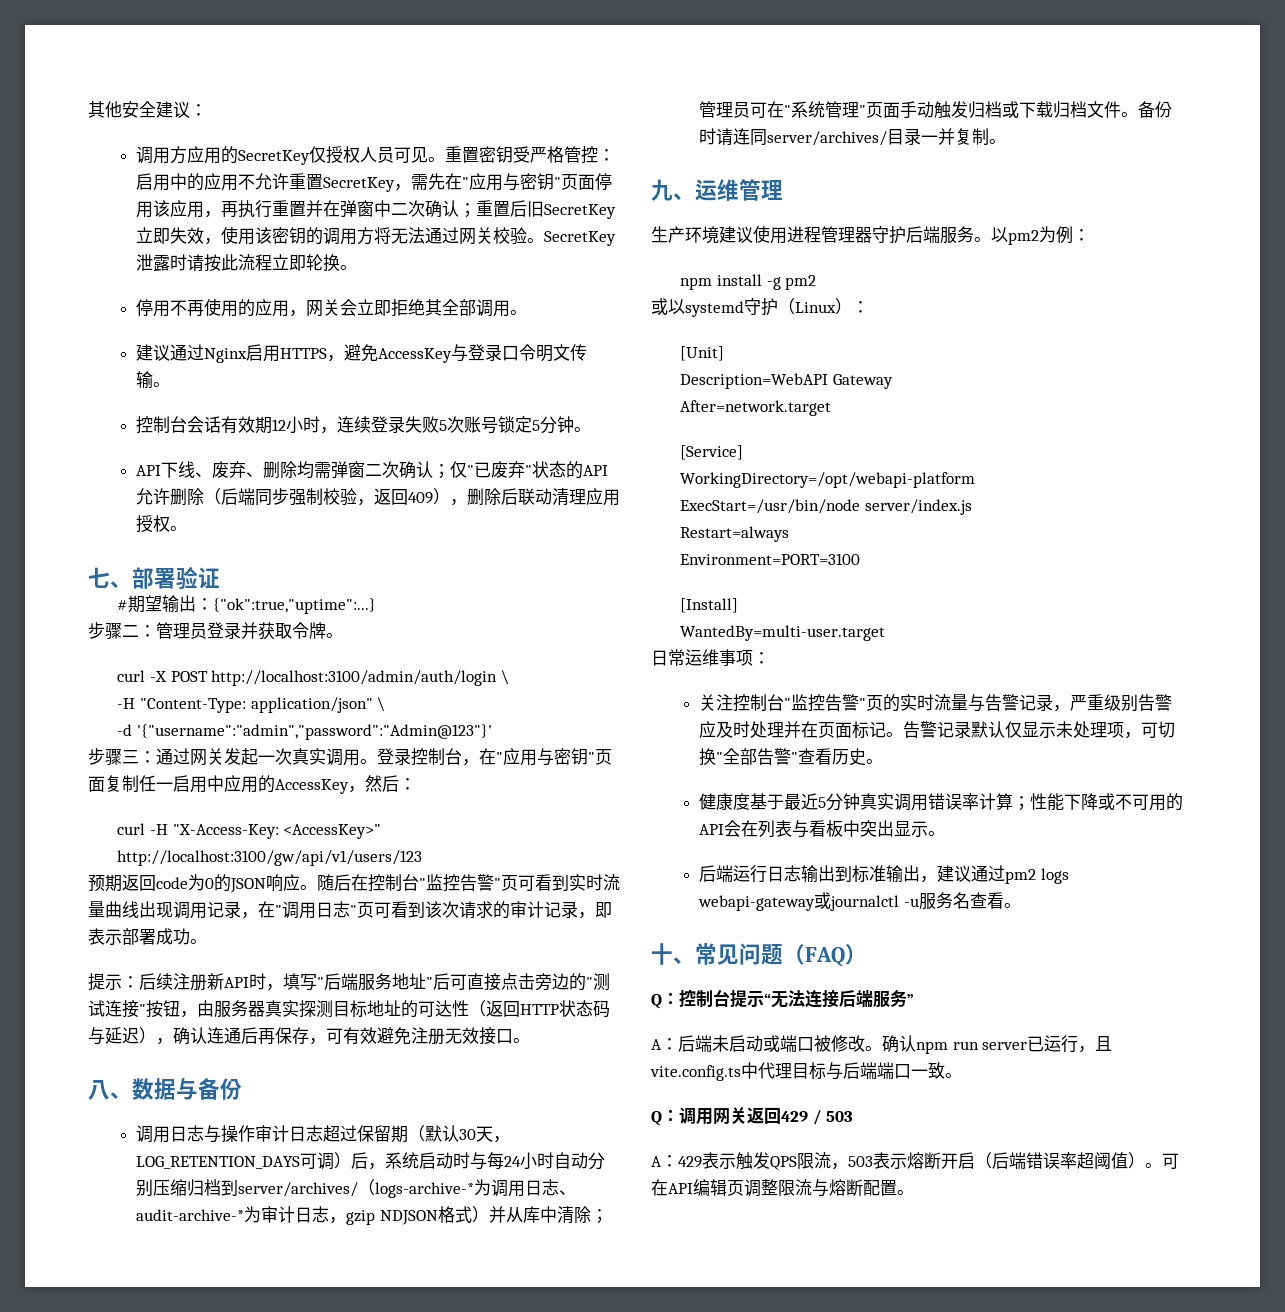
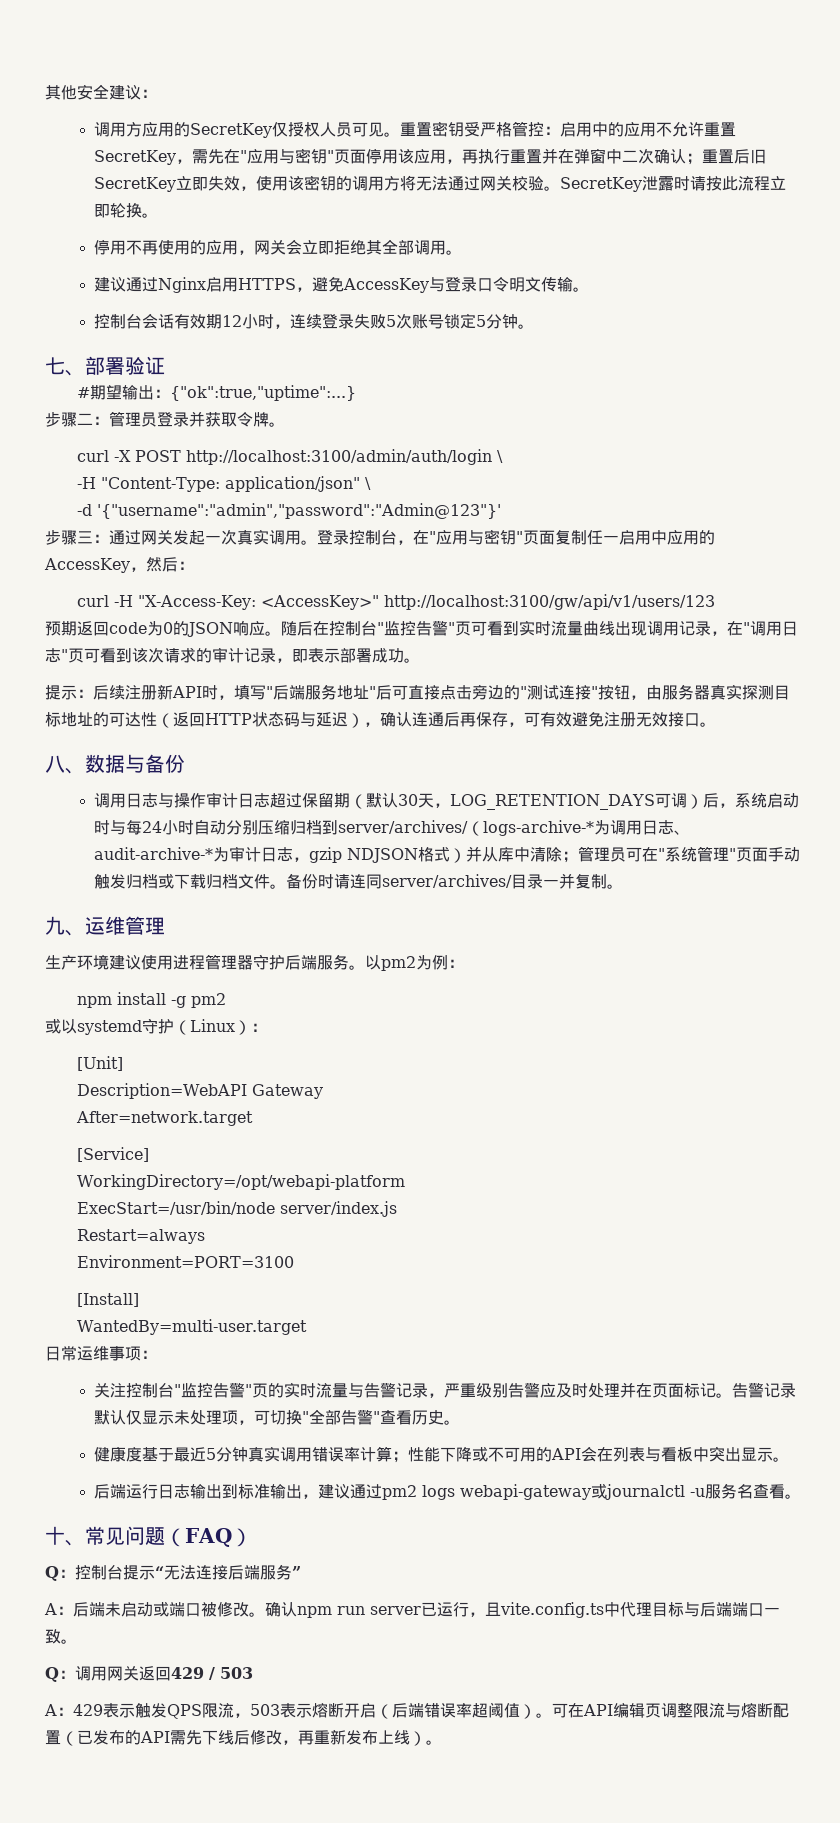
- API下线、废弃、删除均需弹窗二次确认；仅"已废弃"状态的API允许删除（后端同步强制校验，返回409），删除后联动清理应用授权。
- 可在API编辑页调整限流与熔断配置。
+ 可在API编辑页调整限流与熔断配置（已发布的API需先下线后修改，再重新发布上线）。

